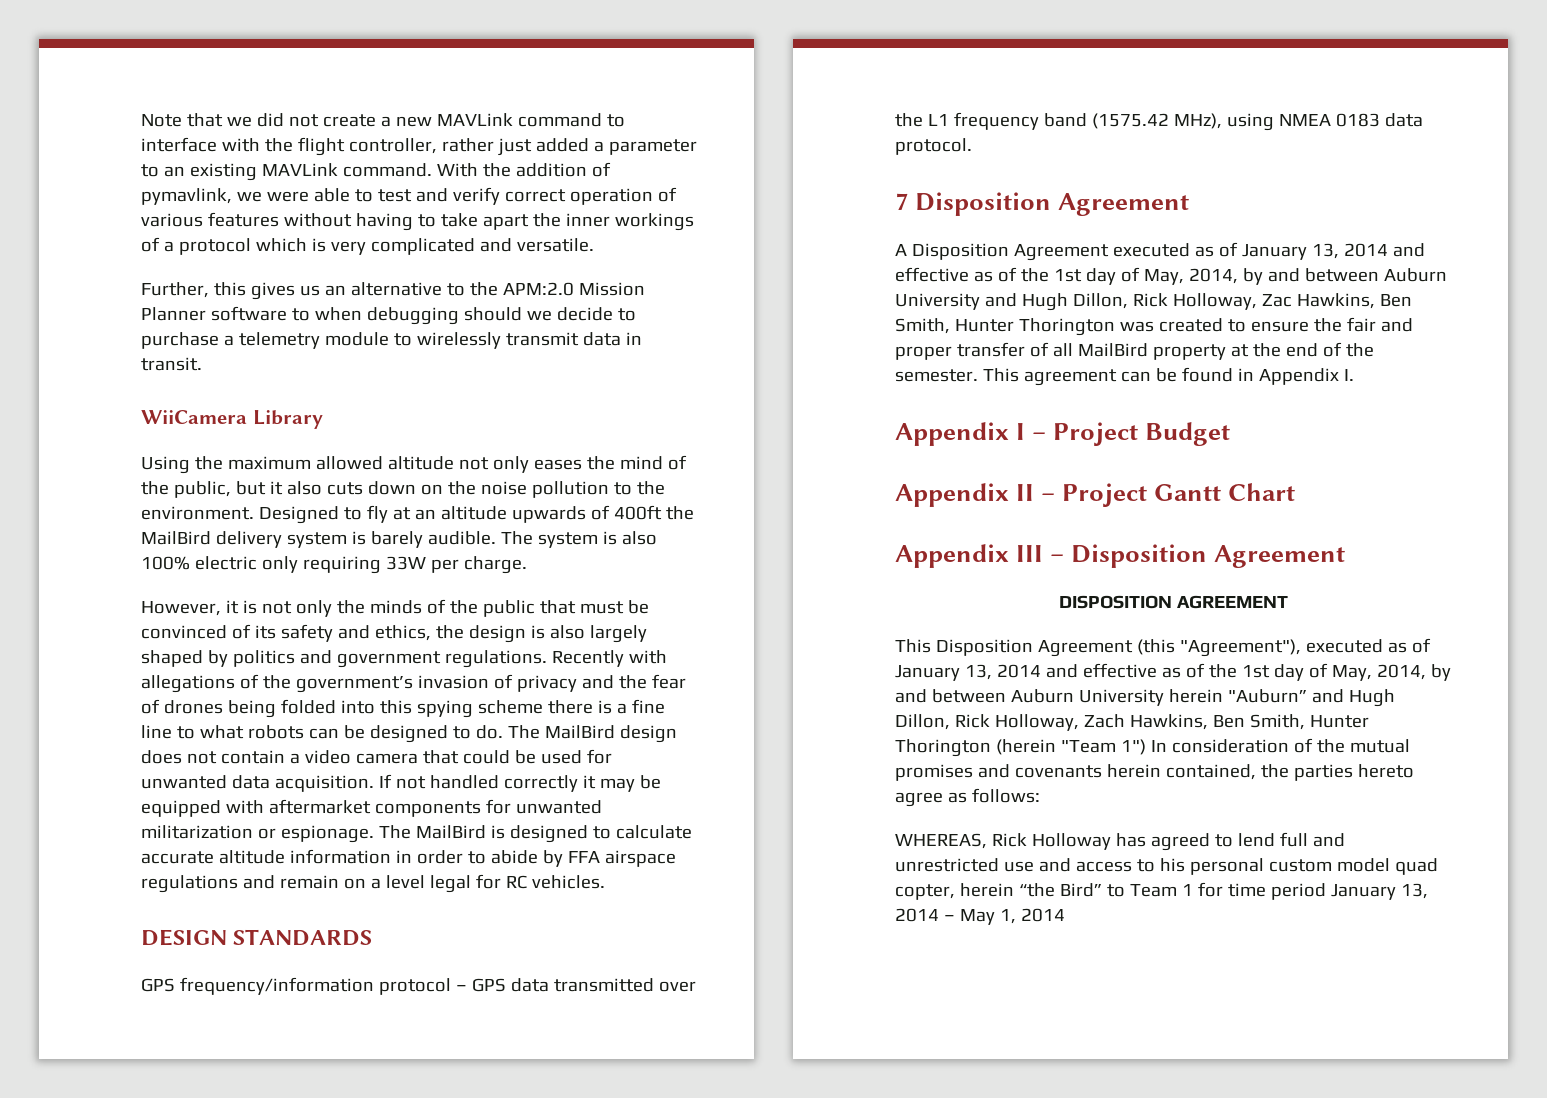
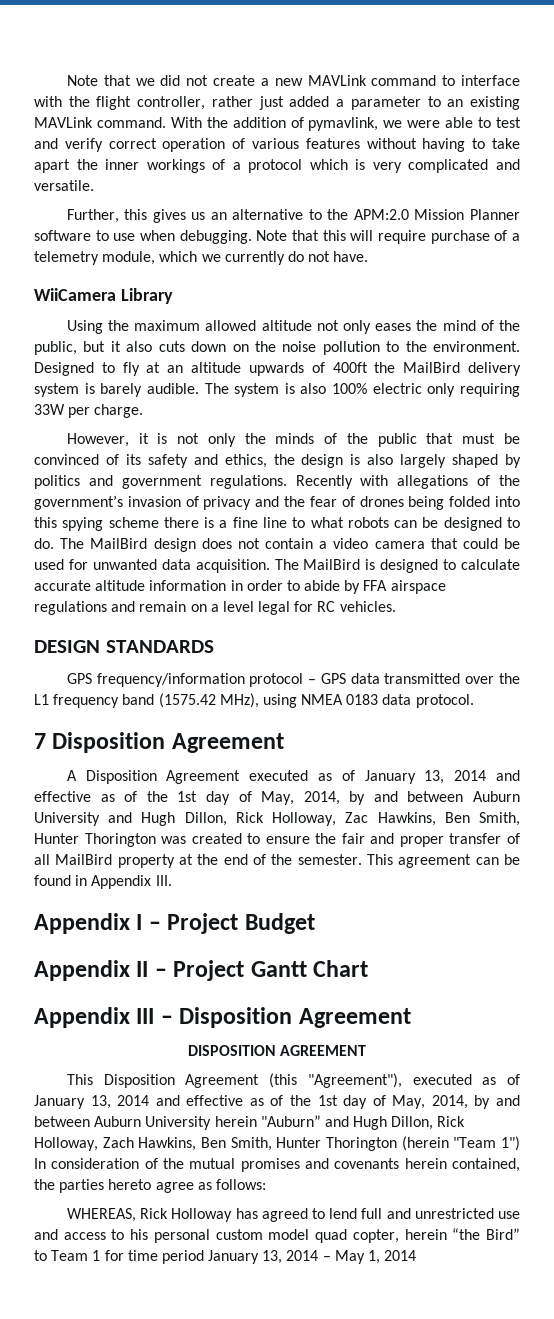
- Further, this gives us an alternative to the APM:2.0 Mission Planner software to when debugging should we decide to purchase a telemetry module to wirelessly transmit data in transit.
+ Further, this gives us an alternative to the APM:2.0 Mission Planner software to use when debugging. Note that this will require purchase of a telemetry module, which we currently do not have.
- If not handled correctly it may be equipped with aftermarket components for unwanted militarization or espionage.
- This agreement can be found in Appendix I.
+ This agreement can be found in Appendix III.

